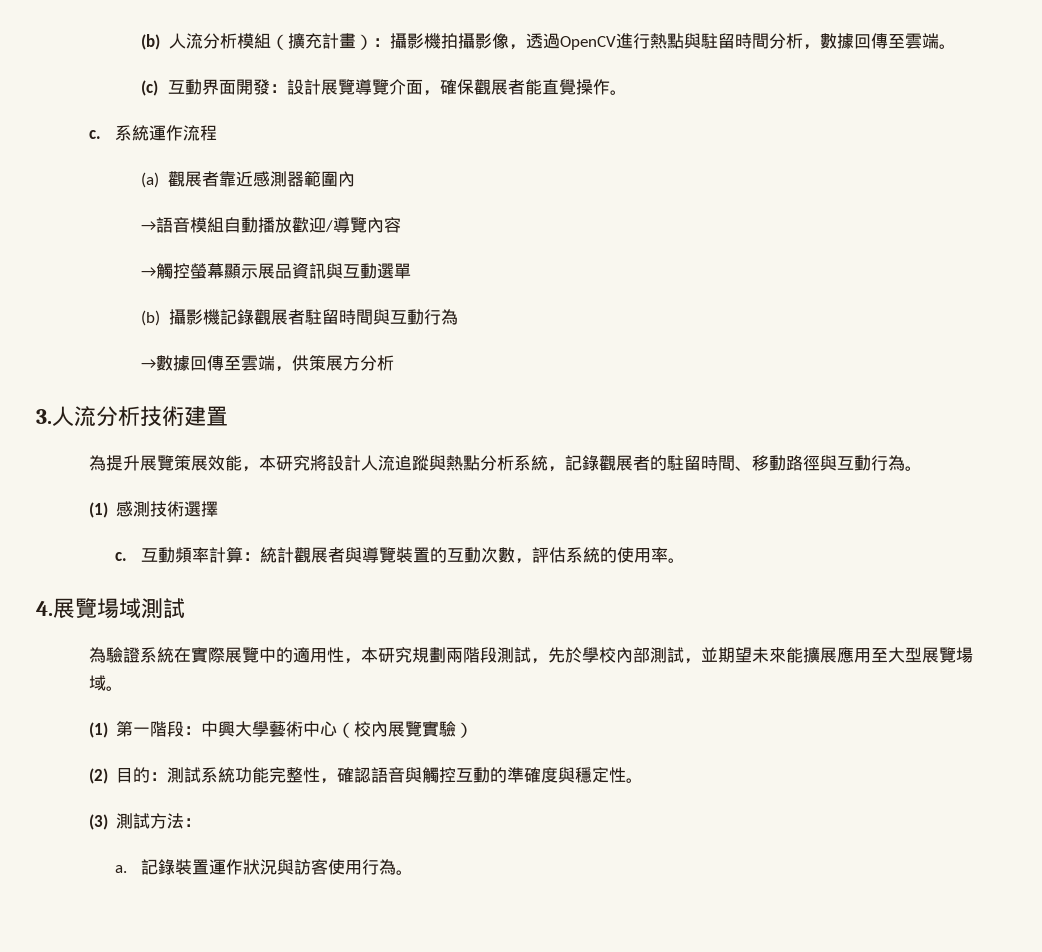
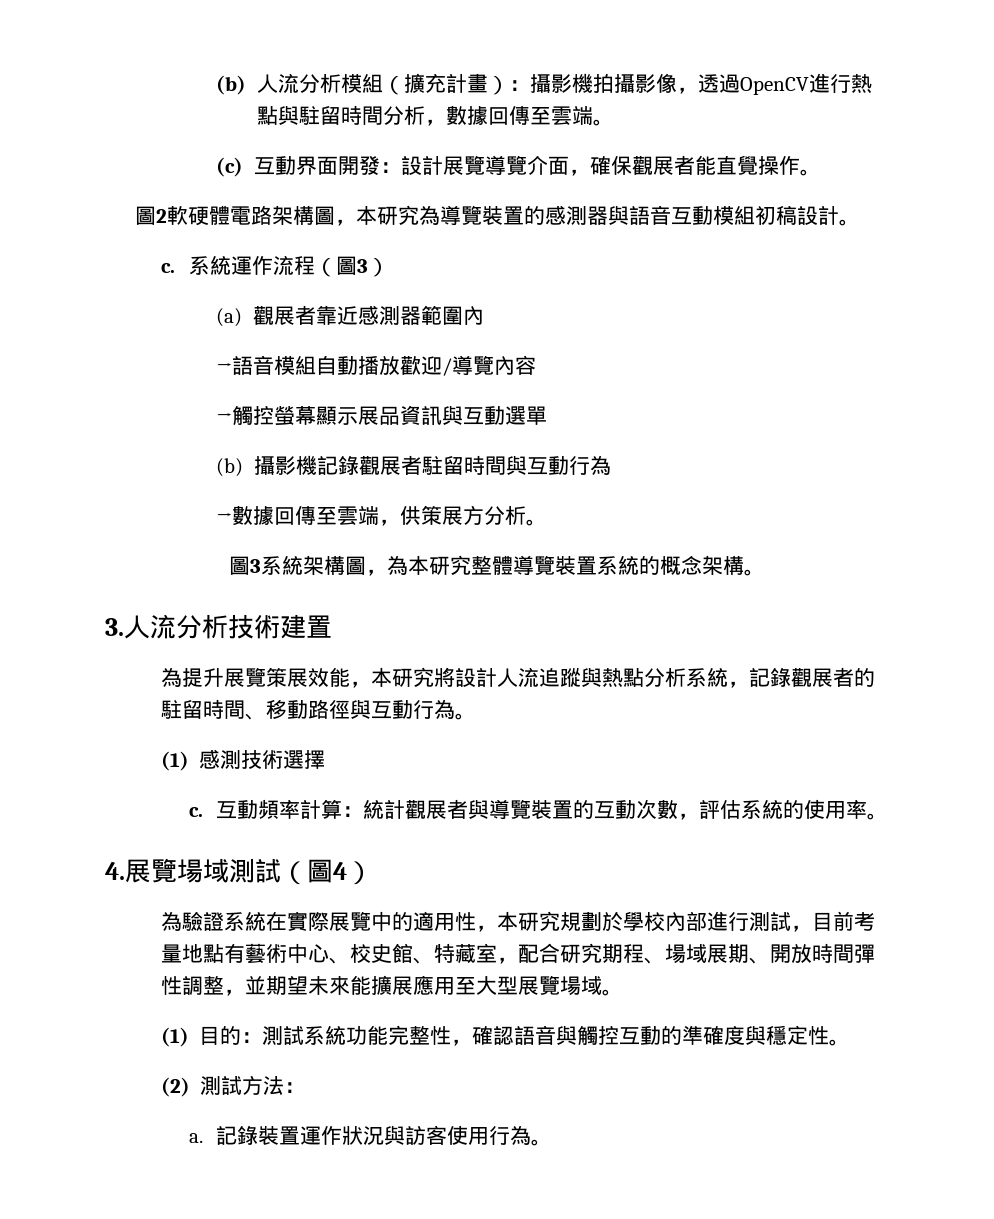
+ 圖2軟硬體電路架構圖，本研究為導覽裝置的感測器與語音互動模組初稿設計。
- 系統運作流程
+ 系統運作流程（圖3）
- →數據回傳至雲端，供策展方分析
+ →數據回傳至雲端，供策展方分析。
+ 圖3系統架構圖，為本研究整體導覽裝置系統的概念架構。
- 4.展覽場域測試
+ 4.展覽場域測試（圖4）
- 為驗證系統在實際展覽中的適用性，本研究規劃兩階段測試，先於學校內部測試，並期望未來能擴展應用至大型展覽場域。
+ 為驗證系統在實際展覽中的適用性，本研究規劃於學校內部進行測試，目前考量地點有藝術中心、校史館、特藏室，配合研究期程、場域展期、開放時間彈性調整，並期望未來能擴展應用至大型展覽場域。
- (1)第一階段：中興大學藝術中心（校內展覽實驗）
- (2)目的：測試系統功能完整性，確認語音與觸控互動的準確度與穩定性。
+ (1)目的：測試系統功能完整性，確認語音與觸控互動的準確度與穩定性。
- (3)測試方法：
+ (2)測試方法：

